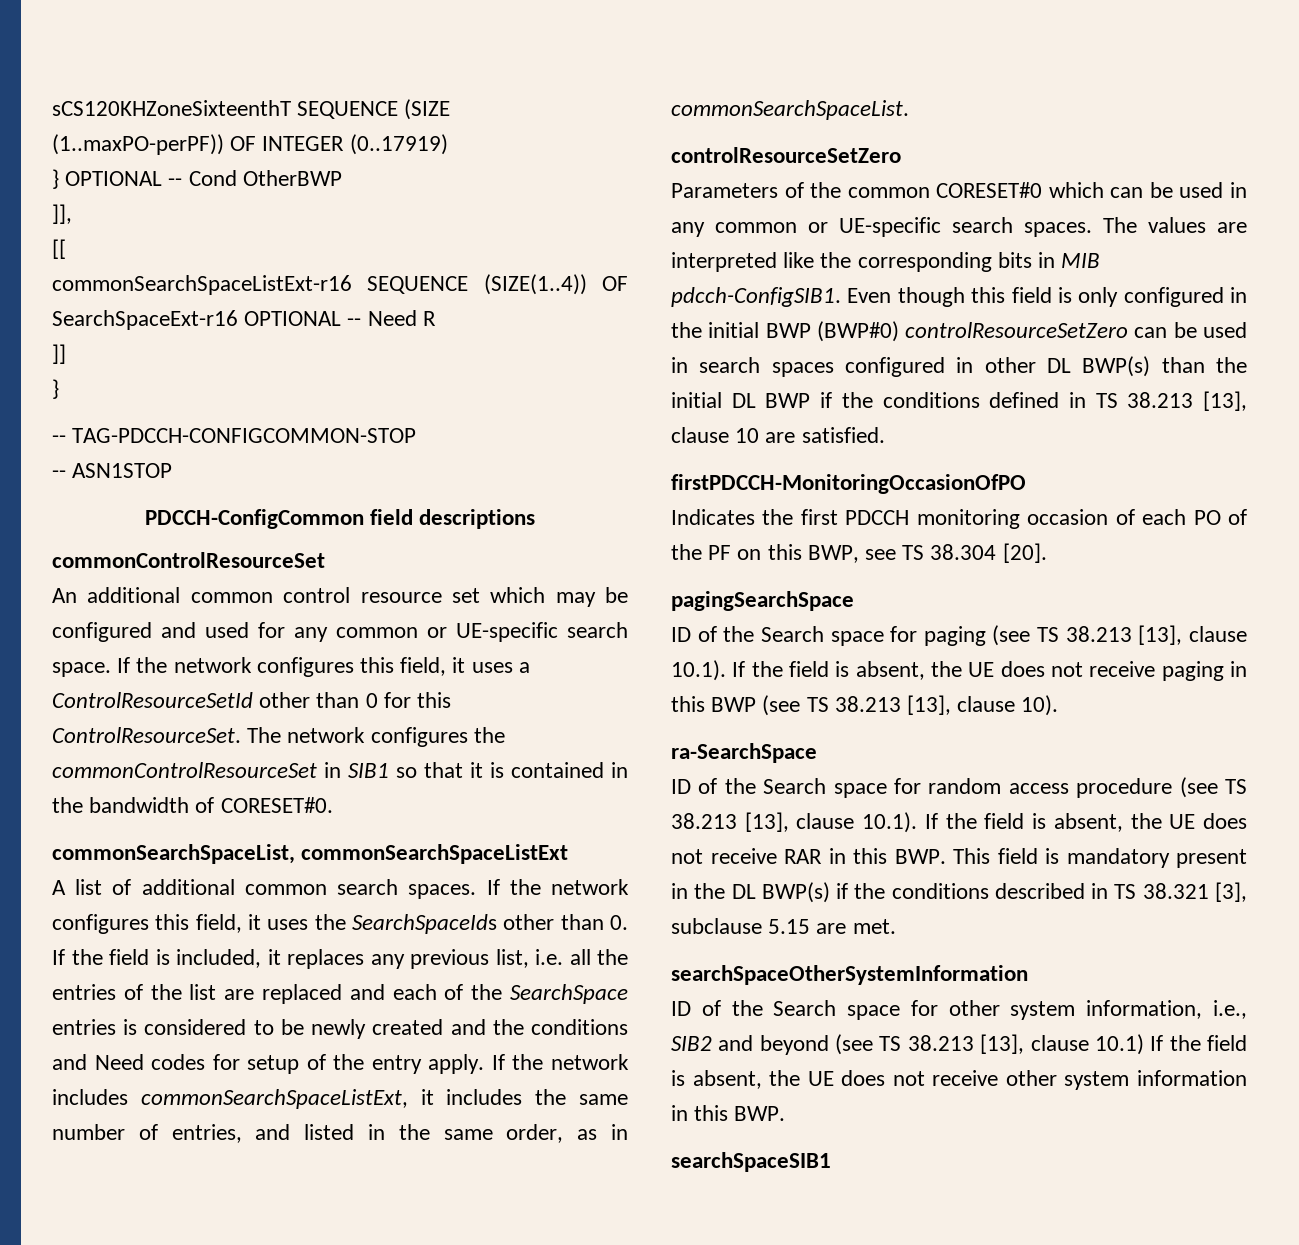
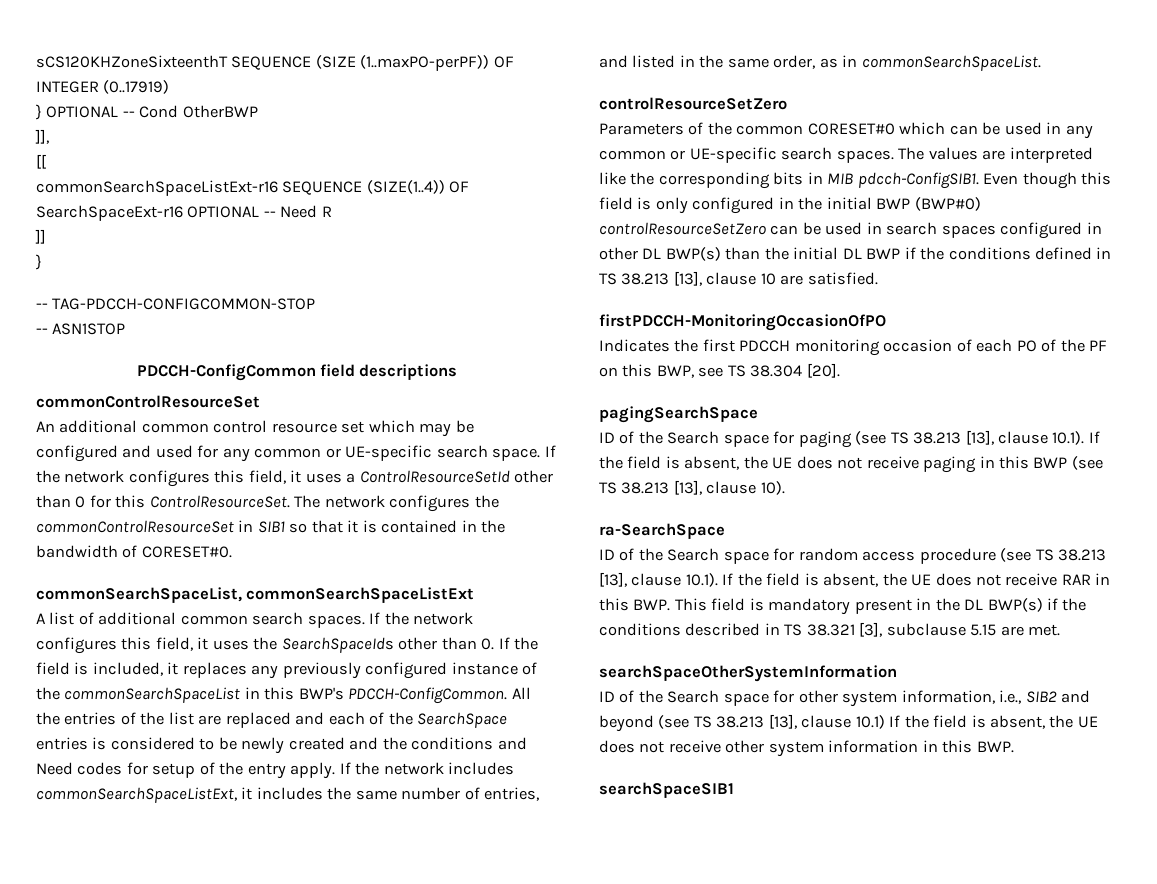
- If the network configures this field, it uses the SearchSpaceIds other than 0. If the field is included, it replaces any previous list, i.e. all the entries of the list are replaced and each of the SearchSpace entries is considered to be newly created and the conditions and Need codes for setup of the entry apply.
+ If the network configures this field, it uses the SearchSpaceIds other than 0. If the field is included, it replaces any previously configured instance of the commonSearchSpaceList in this BWP's PDCCH-ConfigCommon. All the entries of the list are replaced and each of the SearchSpace entries is considered to be newly created and the conditions and Need codes for setup of the entry apply.

